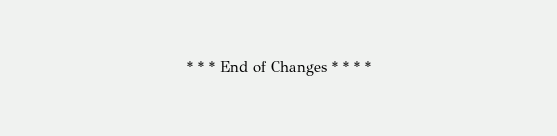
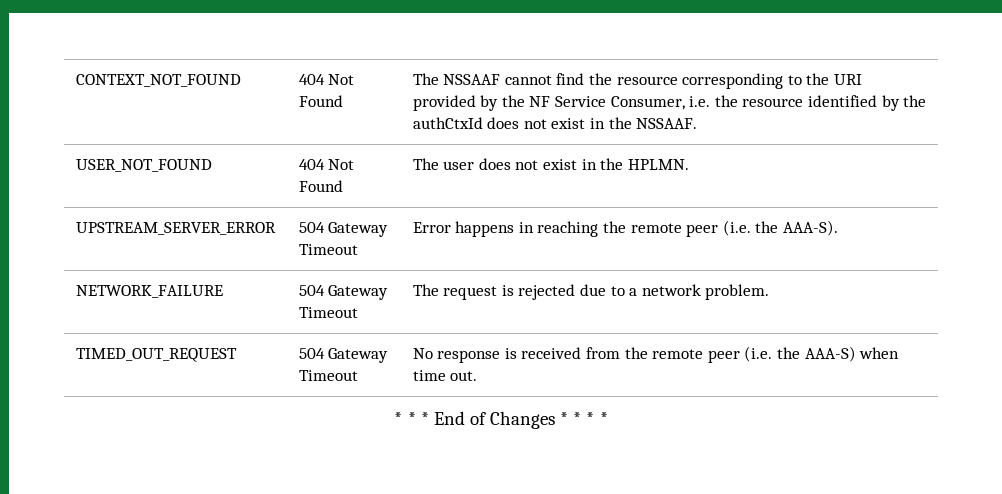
+ CONTEXT_NOT_FOUND | 404 Not Found | The NSSAAF cannot find the resource corresponding to the URI provided by the NF Service Consumer, i.e. the resource identified by the authCtxId does not exist in the NSSAAF.
+ USER_NOT_FOUND | 404 Not Found | The user does not exist in the HPLMN.
+ UPSTREAM_SERVER_ERROR | 504 Gateway Timeout | Error happens in reaching the remote peer (i.e. the AAA-S).
+ NETWORK_FAILURE | 504 Gateway Timeout | The request is rejected due to a network problem.
+ TIMED_OUT_REQUEST | 504 Gateway Timeout | No response is received from the remote peer (i.e. the AAA-S) when time out.

